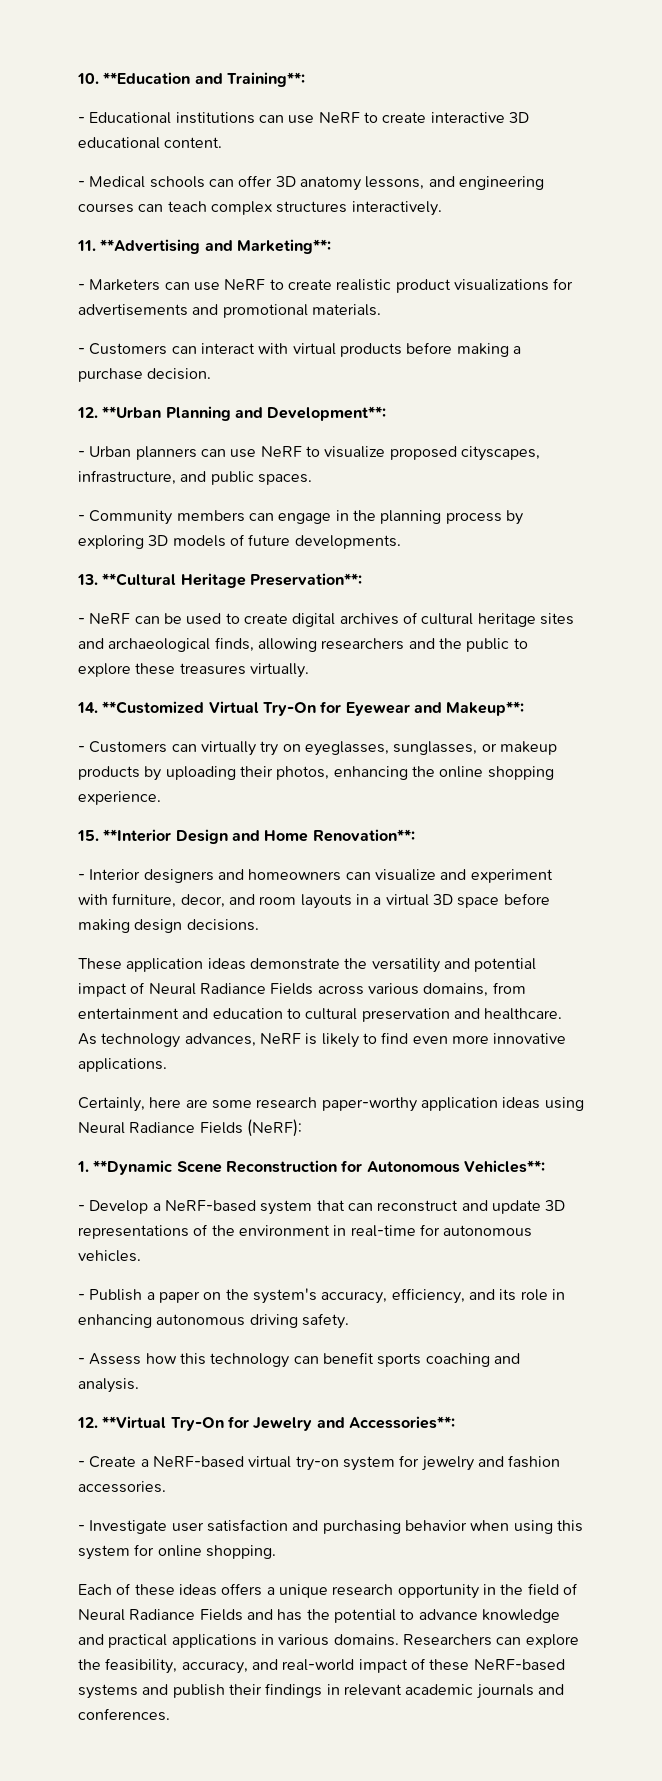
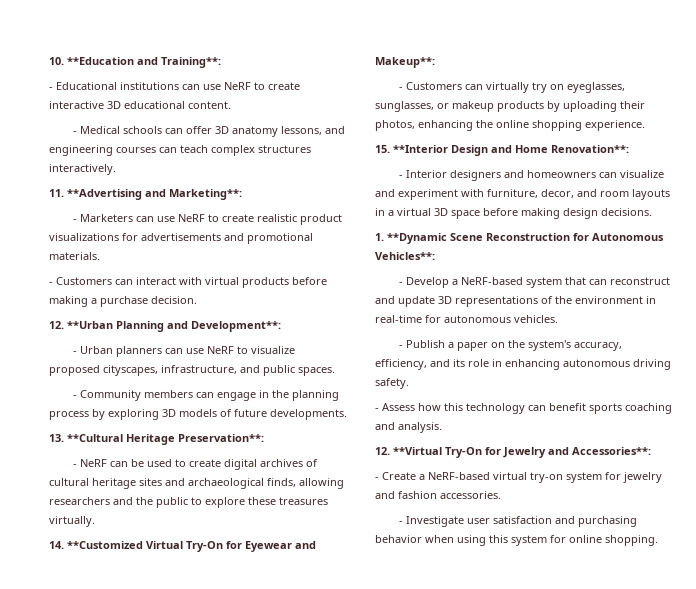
- These application ideas demonstrate the versatility and potential impact of Neural Radiance Fields across various domains, from entertainment and education to cultural preservation and healthcare. As technology advances, NeRF is likely to find even more innovative applications.
- Certainly, here are some research paper-worthy application ideas using Neural Radiance Fields (NeRF):
- Each of these ideas offers a unique research opportunity in the field of Neural Radiance Fields and has the potential to advance knowledge and practical applications in various domains. Researchers can explore the feasibility, accuracy, and real-world impact of these NeRF-based systems and publish their findings in relevant academic journals and conferences.

